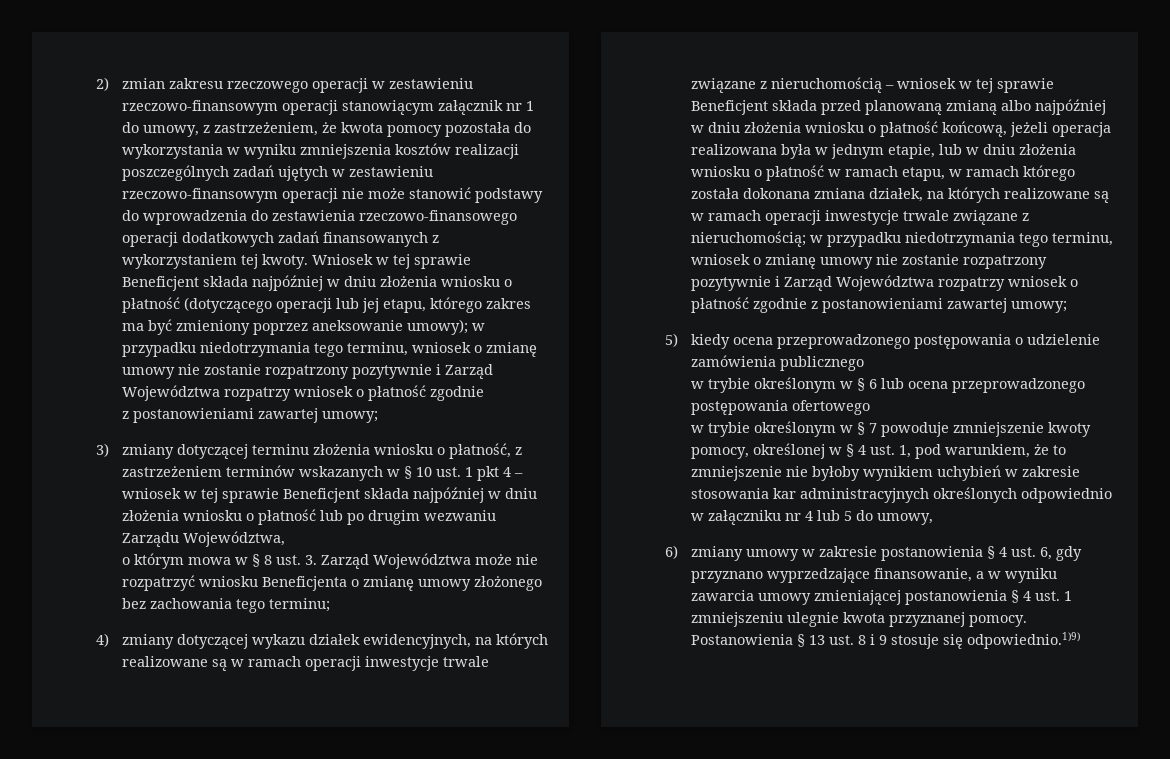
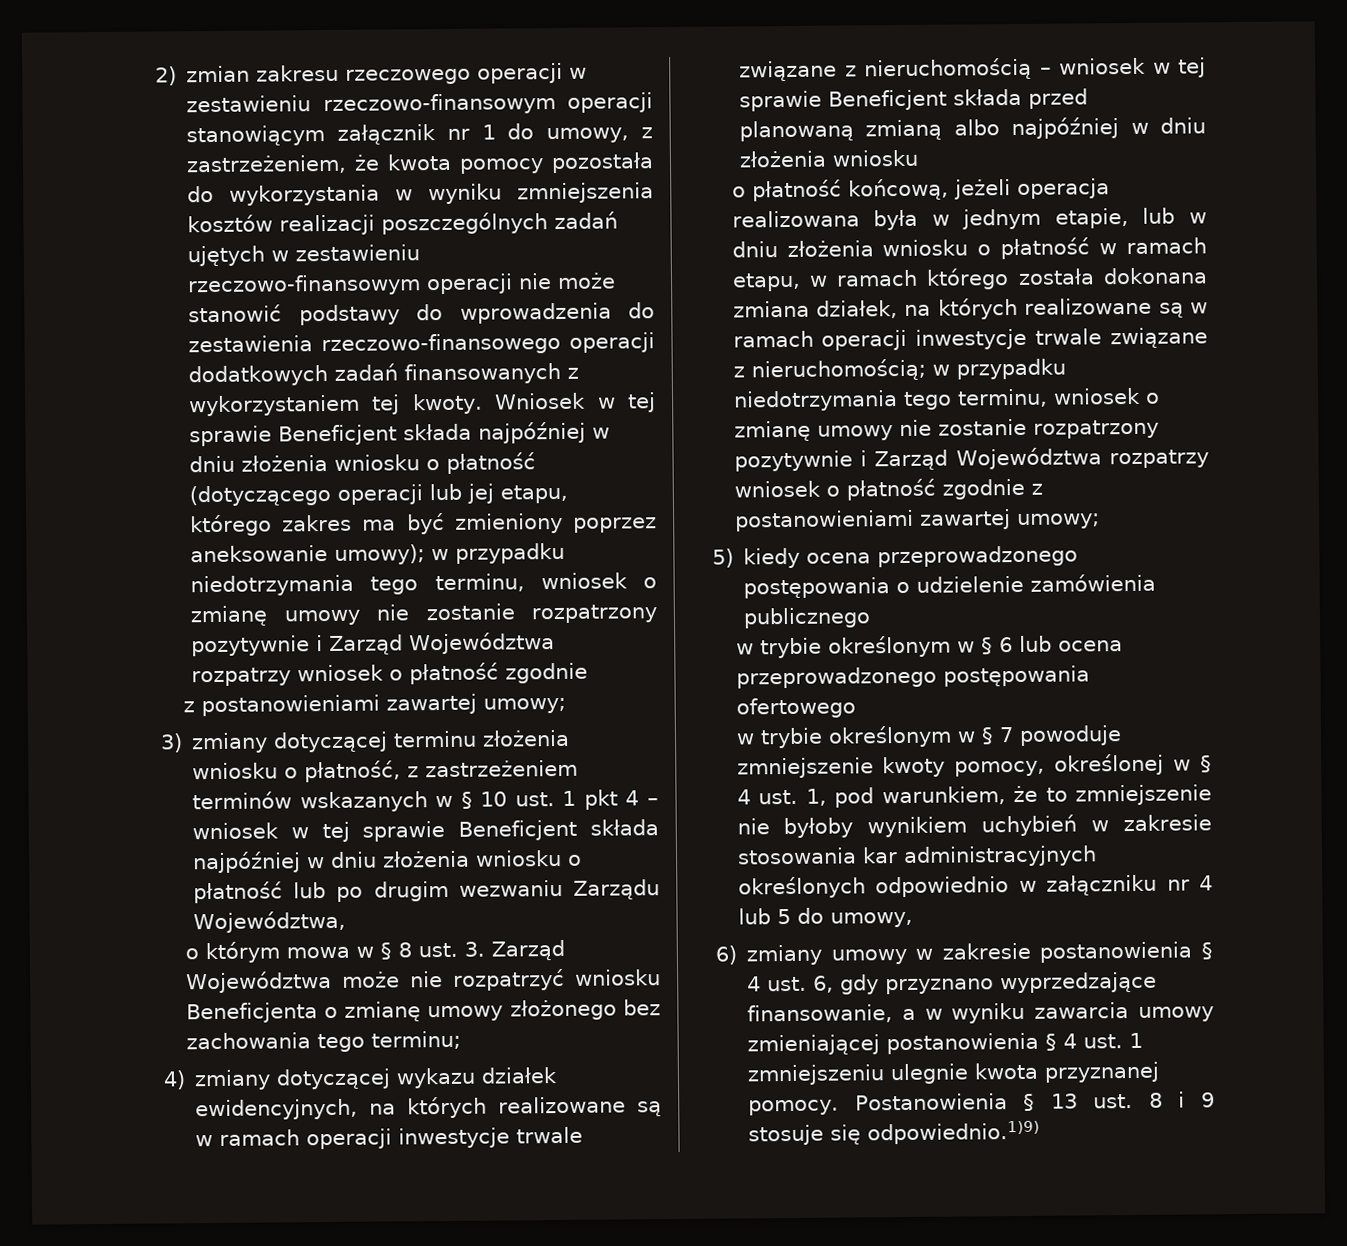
- 4) zmiany dotyczącej wykazu działek ewidencyjnych, na których realizowane są w ramach operacji inwestycje trwale związane z nieruchomością – wniosek w tej sprawie Beneficjent składa przed planowaną zmianą albo najpóźniej w dniu złożenia wniosku o płatność końcową, jeżeli operacja realizowana była w jednym etapie, lub w dniu złożenia wniosku o płatność w ramach etapu, w ramach którego została dokonana zmiana działek, na których realizowane są w ramach operacji inwestycje trwale związane z nieruchomością;
+ 4) zmiany dotyczącej wykazu działek ewidencyjnych, na których realizowane są w ramach operacji inwestycje trwale związane z nieruchomością – wniosek w tej sprawie Beneficjent składa przed planowaną zmianą albo najpóźniej w dniu złożenia wniosku
+ o płatność końcową, jeżeli operacja realizowana była w jednym etapie, lub w dniu złożenia wniosku o płatność w ramach etapu, w ramach którego została dokonana zmiana działek, na których realizowane są w ramach operacji inwestycje trwale związane z nieruchomością;

